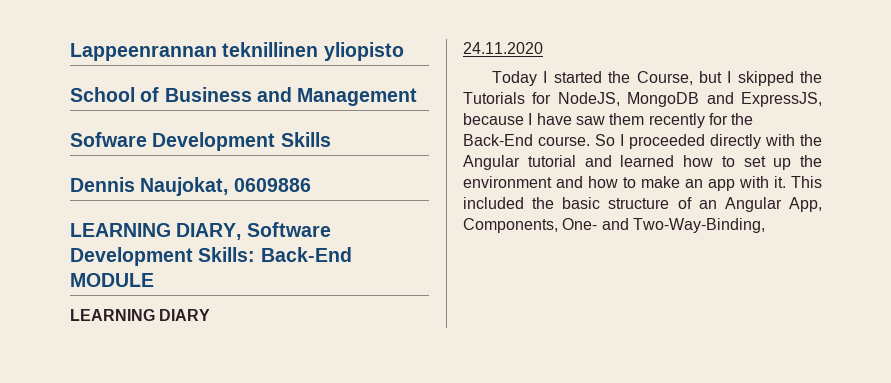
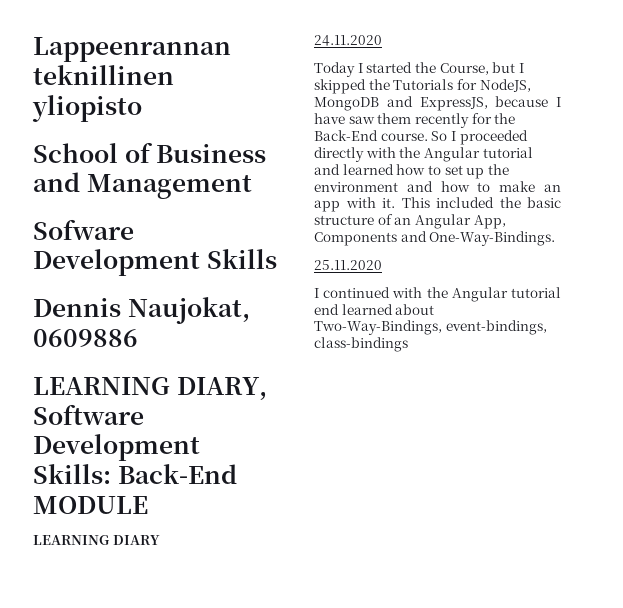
- This included the basic structure of an Angular App, Components, One- and Two-Way-Binding,
+ This included the basic structure of an Angular App, Components and One-Way-Bindings.
+ 25.11.2020
+ I continued with the Angular tutorial end learned about Two-Way-Bindings, event-bindings, class-bindings

